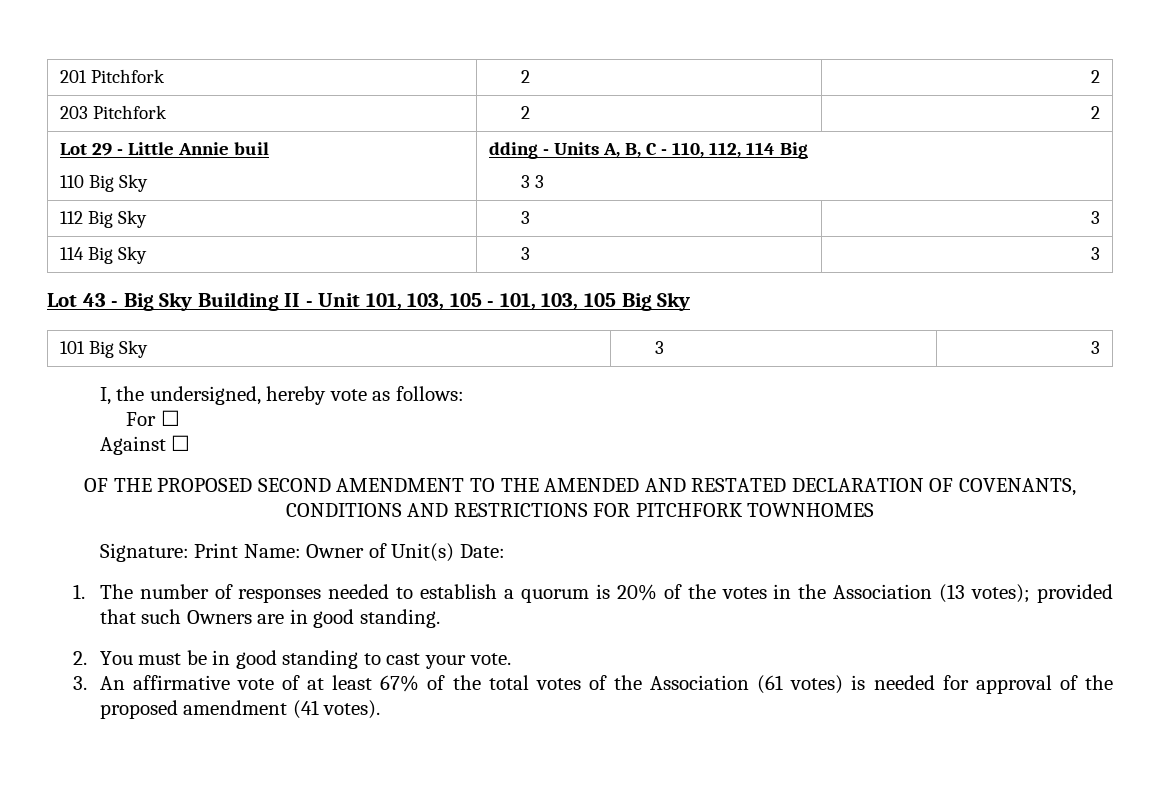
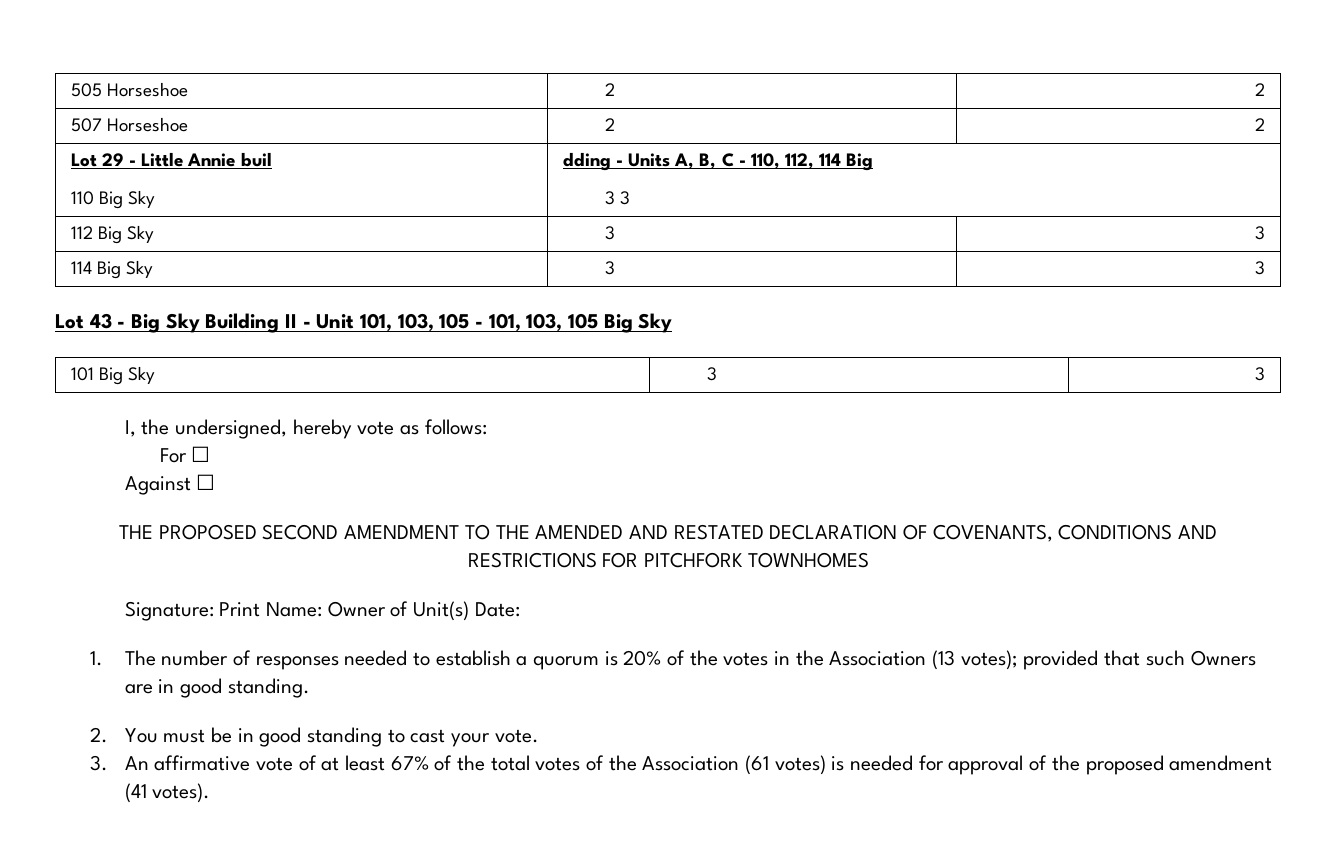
- 201 Pitchfork | 2 | 2
- 203 Pitchfork | 2 | 2
+ 505 Horseshoe | 2 | 2
+ 507 Horseshoe | 2 | 2
- OF THE PROPOSED SECOND AMENDMENT TO THE AMENDED AND RESTATED DECLARATION OF COVENANTS, CONDITIONS AND RESTRICTIONS FOR PITCHFORK TOWNHOMES
+ THE PROPOSED SECOND AMENDMENT TO THE AMENDED AND RESTATED DECLARATION OF COVENANTS, CONDITIONS AND RESTRICTIONS FOR PITCHFORK TOWNHOMES

